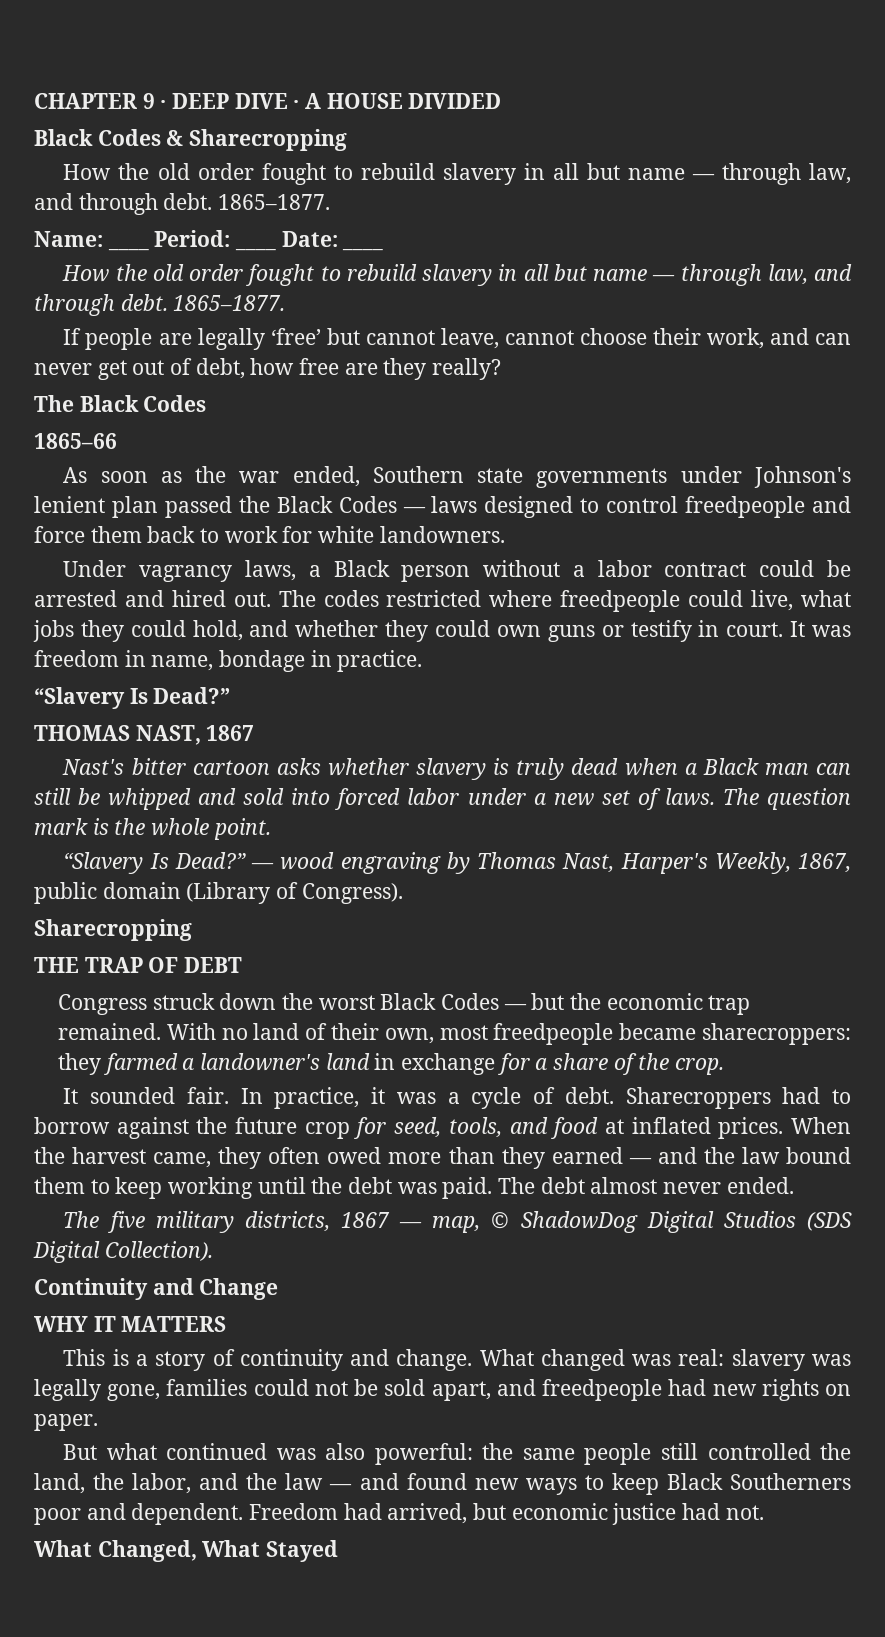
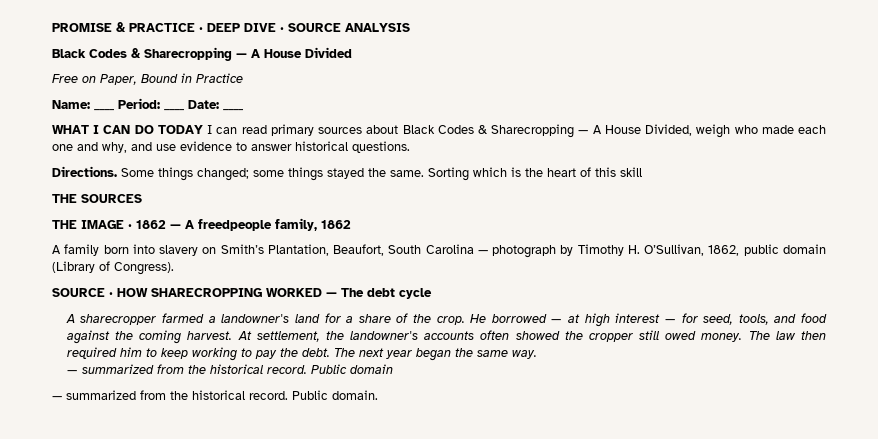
- CHAPTER 9 · DEEP DIVE · A HOUSE DIVIDED
- Black Codes & Sharecropping
- How the old order fought to rebuild slavery in all but name — through law, and through debt. 1865–1877.
+ PROMISE & PRACTICE · DEEP DIVE · SOURCE ANALYSIS
+ Black Codes & Sharecropping — A House Divided
+ Free on Paper, Bound in Practice
  Name: ____ Period: ____ Date: ____
- How the old order fought to rebuild slavery in all but name — through law, and through debt. 1865–1877.
- If people are legally ‘free’ but cannot leave, cannot choose their work, and can never get out of debt, how free are they really?
- The Black Codes
- 1865–66
- As soon as the war ended, Southern state governments under Johnson's lenient plan passed the Black Codes — laws designed to control freedpeople and force them back to work for white landowners.
- Under vagrancy laws, a Black person without a labor contract could be arrested and hired out. The codes restricted where freedpeople could live, what jobs they could hold, and whether they could own guns or testify in court. It was freedom in name, bondage in practice.
- “Slavery Is Dead?”
- THOMAS NAST, 1867
- Nast's bitter cartoon asks whether slavery is truly dead when a Black man can still be whipped and sold into forced labor under a new set of laws. The question mark is the whole point.
- “Slavery Is Dead?” — wood engraving by Thomas Nast, Harper's Weekly, 1867, public domain (Library of Congress).
- Sharecropping
- THE TRAP OF DEBT
- Congress struck down the worst Black Codes — but the economic trap remained. With no land of their own, most freedpeople became sharecroppers: they farmed a landowner's land in exchange for a share of the crop.
- It sounded fair. In practice, it was a cycle of debt. Sharecroppers had to borrow against the future crop for seed, tools, and food at inflated prices. When the harvest came, they often owed more than they earned — and the law bound them to keep working until the debt was paid. The debt almost never ended.
- The five military districts, 1867 — map, © ShadowDog Digital Studios (SDS Digital Collection).
- Continuity and Change
- WHY IT MATTERS
- This is a story of continuity and change. What changed was real: slavery was legally gone, families could not be sold apart, and freedpeople had new rights on paper.
- But what continued was also powerful: the same people still controlled the land, the labor, and the law — and found new ways to keep Black Southerners poor and dependent. Freedom had arrived, but economic justice had not.
- What Changed, What Stayed
+ WHAT I CAN DO TODAY I can read primary sources about Black Codes & Sharecropping — A House Divided, weigh who made each one and why, and use evidence to answer historical questions.
+ Directions. Some things changed; some things stayed the same. Sorting which is the heart of this skill
+ THE SOURCES
+ THE IMAGE · 1862 — A freedpeople family, 1862
+ A family born into slavery on Smith’s Plantation, Beaufort, South Carolina — photograph by Timothy H. O’Sullivan, 1862, public domain (Library of Congress).
+ SOURCE · HOW SHARECROPPING WORKED — The debt cycle
+ A sharecropper farmed a landowner's land for a share of the crop. He borrowed — at high interest — for seed, tools, and food against the coming harvest. At settlement, the landowner's accounts often showed the cropper still owed money. The law then required him to keep working to pay the debt. The next year began the same way.
+ — summarized from the historical record. Public domain
+ — summarized from the historical record. Public domain.

